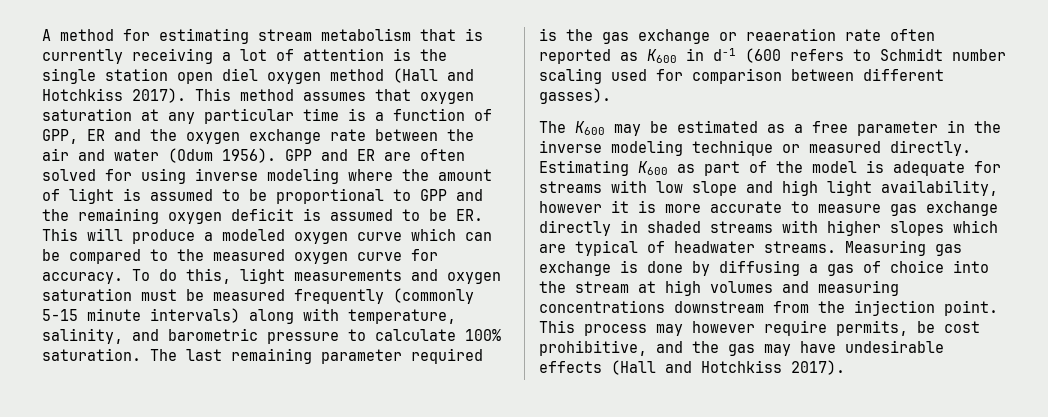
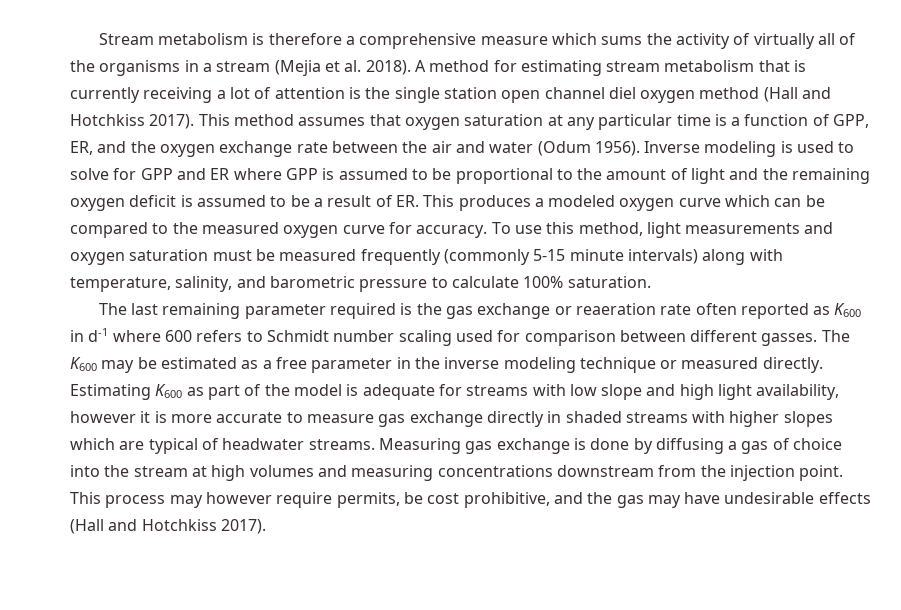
+ Stream metabolism is therefore a comprehensive measure which sums the activity of virtually all of the organisms in a stream (Mejia et al. 2018).
- A method for estimating stream metabolism that is currently receiving a lot of attention is the single station open diel oxygen method (Hall and Hotchkiss 2017).
+ A method for estimating stream metabolism that is currently receiving a lot of attention is the single station open channel diel oxygen method (Hall and Hotchkiss 2017).
- This method assumes that oxygen saturation at any particular time is a function of GPP, ER and the oxygen exchange rate between the air and water (Odum 1956).
+ This method assumes that oxygen saturation at any particular time is a function of GPP, ER, and the oxygen exchange rate between the air and water (Odum 1956).
- GPP and ER are often solved for using inverse modeling where the amount of light is assumed to be proportional to GPP and the remaining oxygen deficit is assumed to be ER. This will produce a modeled oxygen curve which can be compared to the measured oxygen curve for accuracy.
+ Inverse modeling is used to solve for GPP and ER where GPP is assumed to be proportional to the amount of light and the remaining oxygen deficit is assumed to be a result of ER. This produces a modeled oxygen curve which can be compared to the measured oxygen curve for accuracy.
- To do this, light measurements and oxygen saturation must be measured frequently (commonly 5-15 minute intervals) along with temperature, salinity, and barometric pressure to calculate 100% saturation. The last remaining parameter required is the gas exchange or reaeration rate often reported as K600 in d-1 (600 refers to Schmidt number scaling used for comparison between different gasses).
- The K600 may be estimated as a free parameter in the inverse modeling technique or measured directly.
+ To use this method, light measurements and oxygen saturation must be measured frequently (commonly 5-15 minute intervals) along with temperature, salinity, and barometric pressure to calculate 100% saturation.
+ The last remaining parameter required is the gas exchange or reaeration rate often reported as K600 in d-1 where 600 refers to Schmidt number scaling used for comparison between different gasses. The K600 may be estimated as a free parameter in the inverse modeling technique or measured directly.

